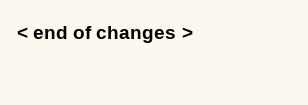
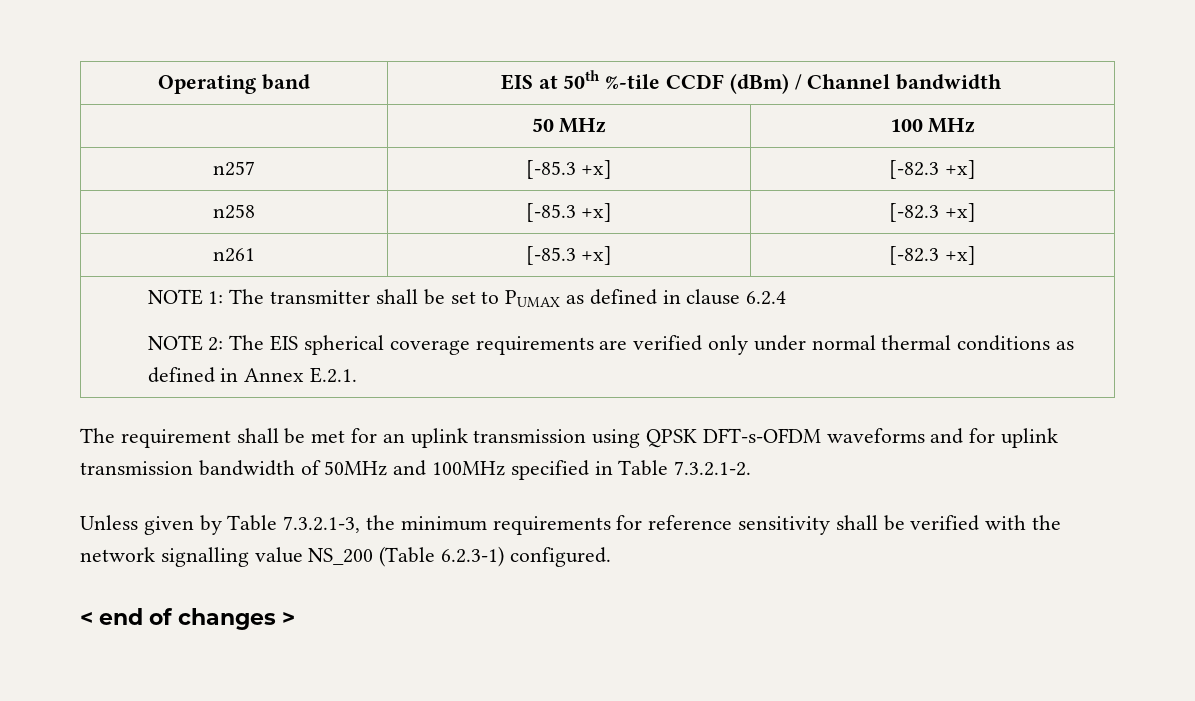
+ Operating band | EIS at 50th %-tile CCDF (dBm) / Channel bandwidth
+ | 50 MHz | 100 MHz
+ n257 | [-85.3 +x] | [-82.3 +x]
+ n258 | [-85.3 +x] | [-82.3 +x]
+ n261 | [-85.3 +x] | [-82.3 +x]
+ NOTE 1: The transmitter shall be set to PUMAX as defined in clause 6.2.4
+ NOTE 2: The EIS spherical coverage requirements are verified only under normal thermal conditions as defined in Annex E.2.1.
+ The requirement shall be met for an uplink transmission using QPSK DFT-s-OFDM waveforms and for uplink transmission bandwidth of 50MHz and 100MHz specified in Table 7.3.2.1-2.
+ Unless given by Table 7.3.2.1-3, the minimum requirements for reference sensitivity shall be verified with the network signalling value NS_200 (Table 6.2.3-1) configured.

